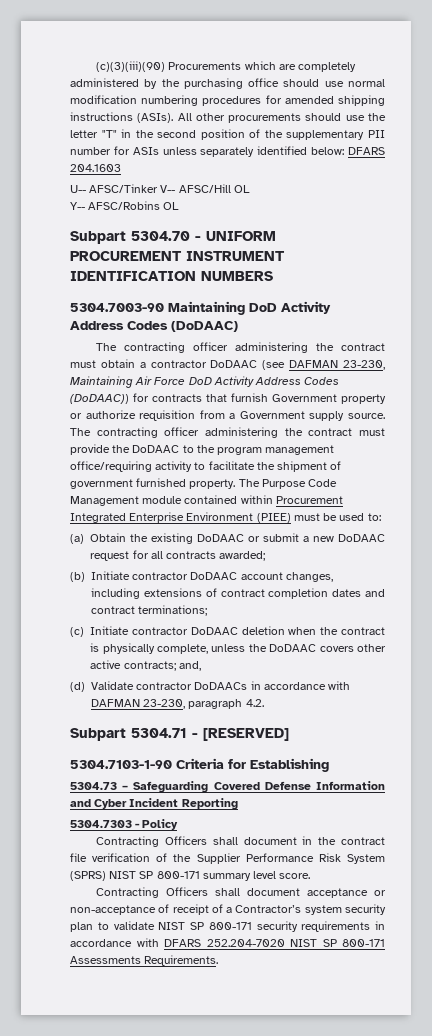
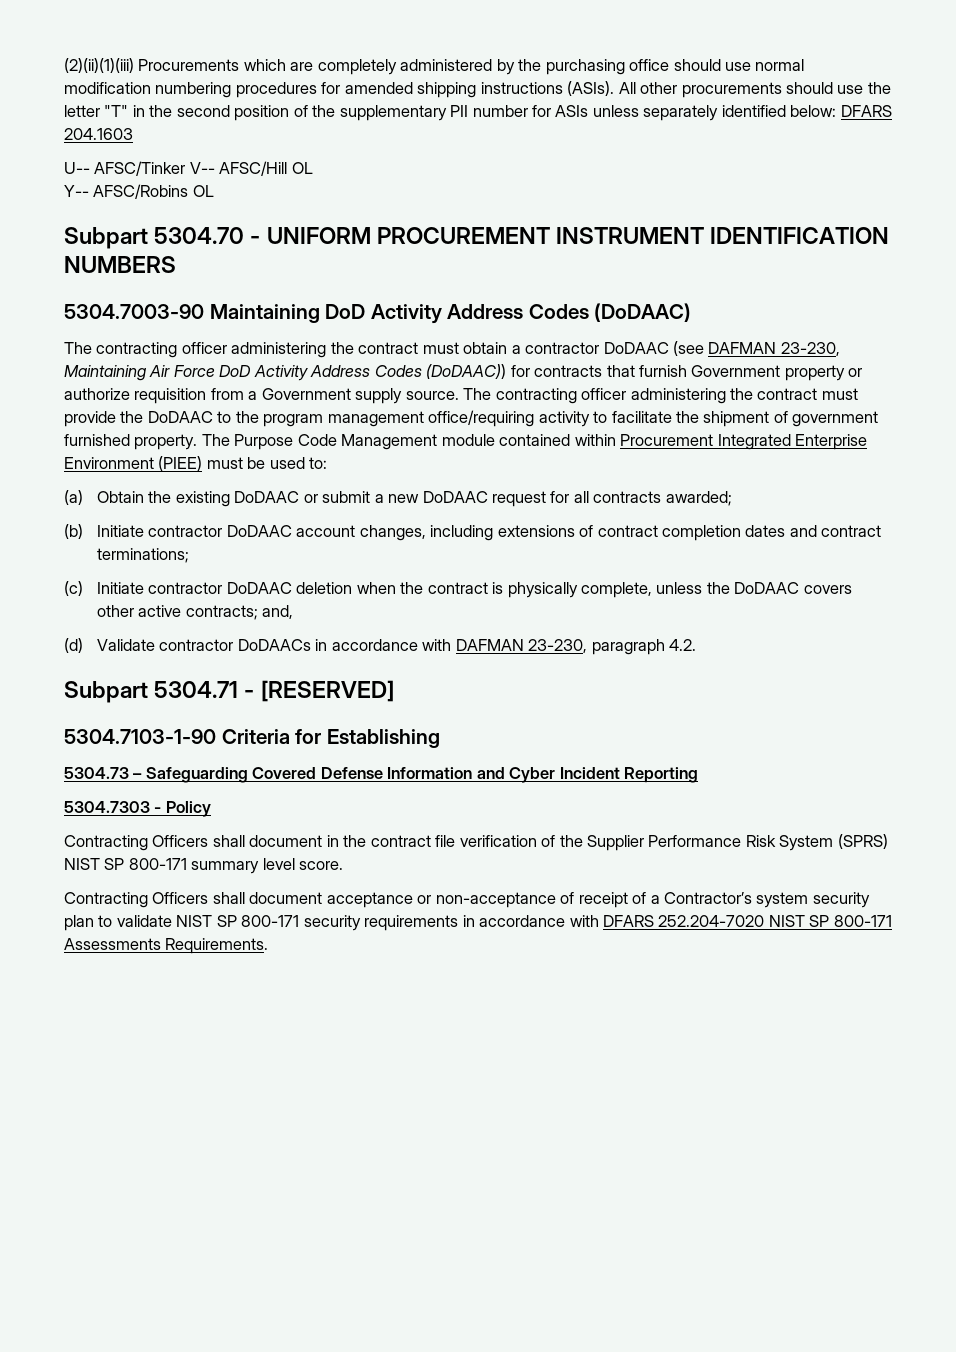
- (c)(3)(iii)(90) Procurements which are completely administered by the purchasing office should use normal modification numbering procedures for amended shipping instructions (ASIs).
+ (2)(ii)(1)(iii) Procurements which are completely administered by the purchasing office should use normal modification numbering procedures for amended shipping instructions (ASIs).

